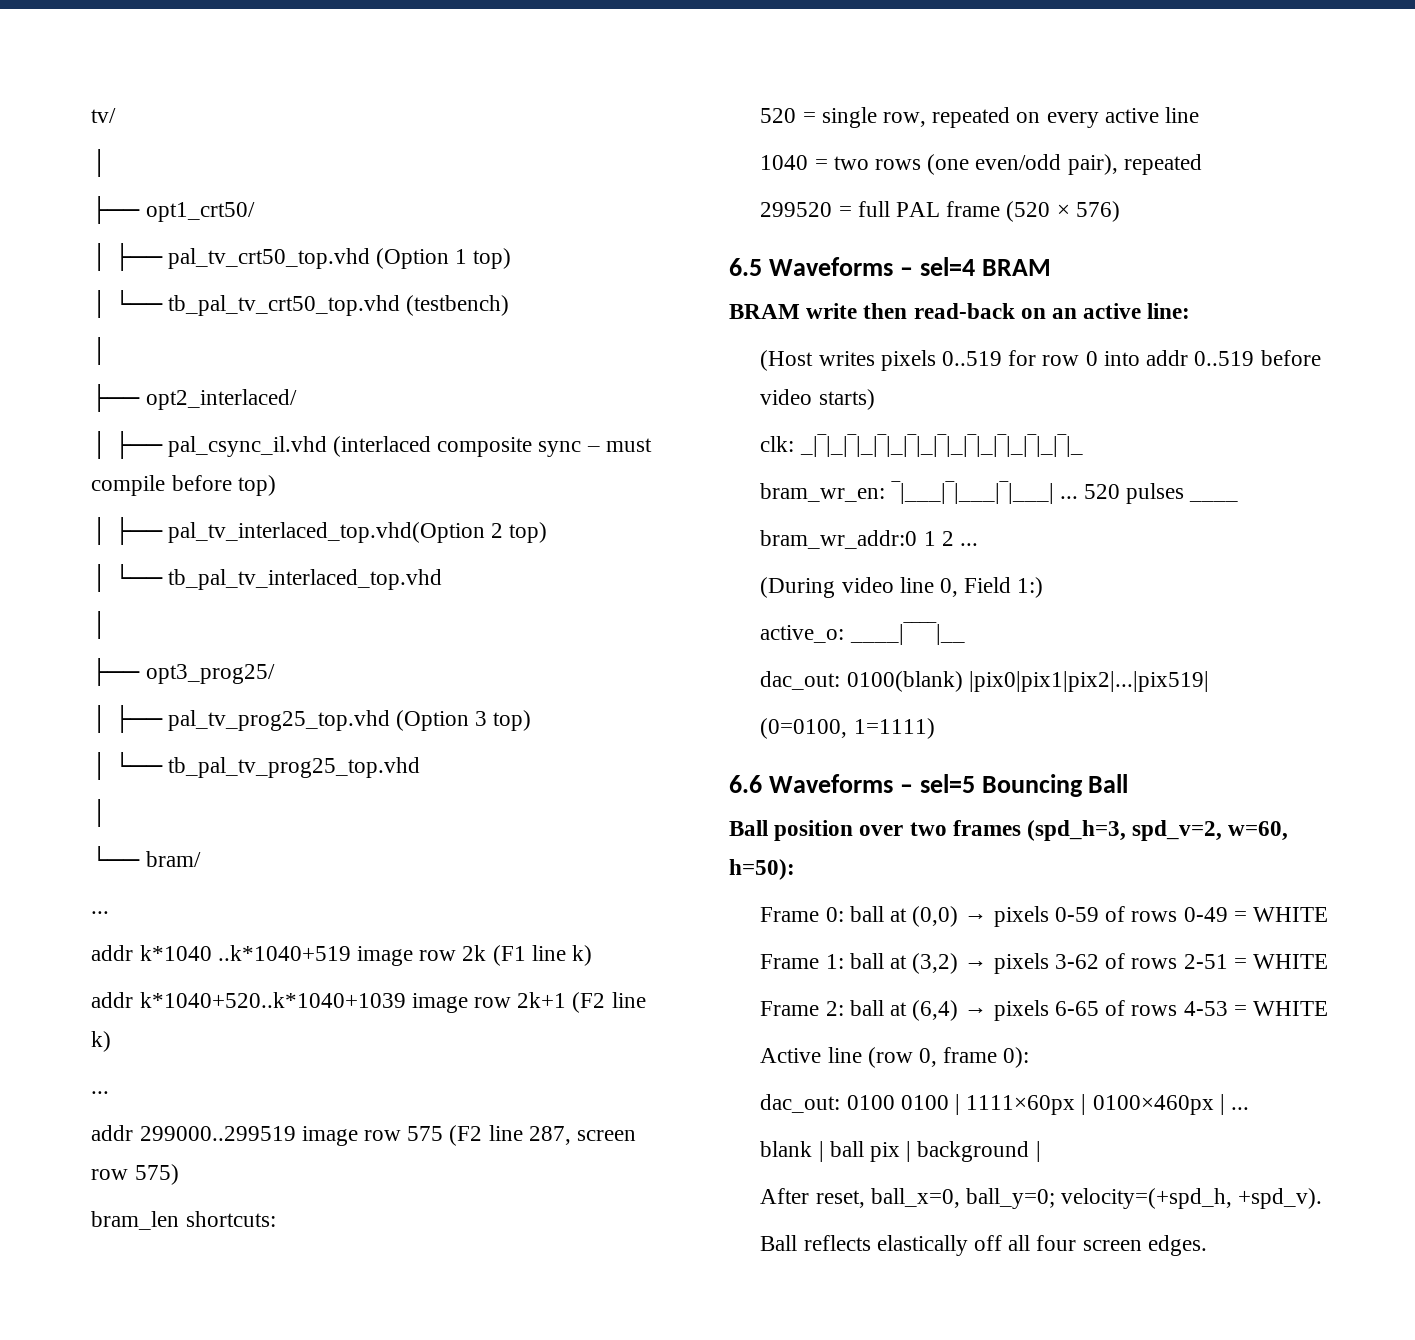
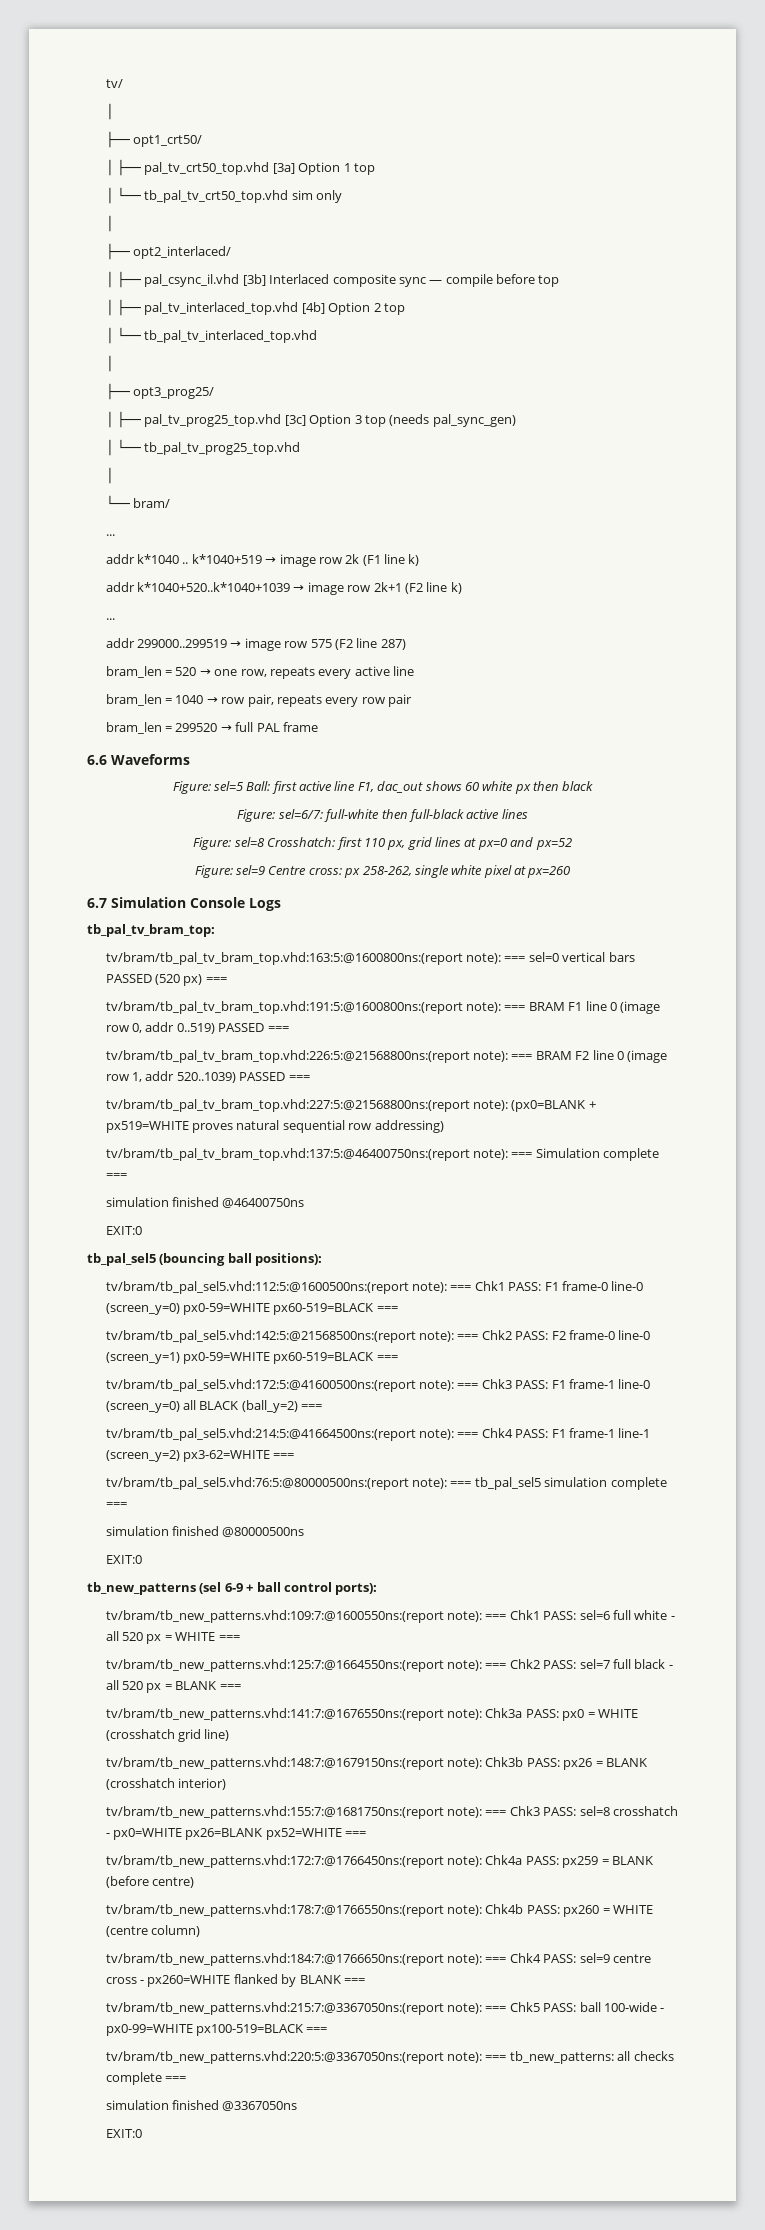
- │ ├── pal_tv_crt50_top.vhd (Option 1 top)
+ │ ├── pal_tv_crt50_top.vhd [3a] Option 1 top
- │ └── tb_pal_tv_crt50_top.vhd (testbench)
+ │ └── tb_pal_tv_crt50_top.vhd sim only
- │ ├── pal_csync_il.vhd (interlaced composite sync – must compile before top)
- │ ├── pal_tv_interlaced_top.vhd(Option 2 top)
+ │ ├── pal_csync_il.vhd [3b] Interlaced composite sync — compile before top
+ │ ├── pal_tv_interlaced_top.vhd [4b] Option 2 top
- │ ├── pal_tv_prog25_top.vhd (Option 3 top)
+ │ ├── pal_tv_prog25_top.vhd [3c] Option 3 top (needs pal_sync_gen)
- addr k*1040 ..k*1040+519 image row 2k (F1 line k)
+ addr k*1040 .. k*1040+519 → image row 2k (F1 line k)
- addr k*1040+520..k*1040+1039 image row 2k+1 (F2 line k)
+ addr k*1040+520..k*1040+1039 → image row 2k+1 (F2 line k)
- addr 299000..299519 image row 575 (F2 line 287, screen row 575)
- bram_len shortcuts:
- 520 = single row, repeated on every active line
- 1040 = two rows (one even/odd pair), repeated
- 299520 = full PAL frame (520 × 576)
- 6.5 Waveforms – sel=4 BRAM
- BRAM write then read-back on an active line:
- (Host writes pixels 0..519 for row 0 into addr 0..519 before video starts)
- clk: _|‾|_|‾|_|‾|_|‾|_|‾|_|‾|_|‾|_|‾|_|‾|_
- bram_wr_en: ‾|___|‾|___|‾|___| ... 520 pulses ____
- bram_wr_addr:0 1 2 ...
- (During video line 0, Field 1:)
- active_o: ____|‾‾‾‾|__
- dac_out: 0100(blank) |pix0|pix1|pix2|...|pix519|
- (0=0100, 1=1111)
- 6.6 Waveforms – sel=5 Bouncing Ball
- Ball position over two frames (spd_h=3, spd_v=2, w=60, h=50):
- Frame 0: ball at (0,0) → pixels 0-59 of rows 0-49 = WHITE
- Frame 1: ball at (3,2) → pixels 3-62 of rows 2-51 = WHITE
- Frame 2: ball at (6,4) → pixels 6-65 of rows 4-53 = WHITE
- Active line (row 0, frame 0):
- dac_out: 0100 0100 | 1111×60px | 0100×460px | ...
- blank | ball pix | background |
- After reset, ball_x=0, ball_y=0; velocity=(+spd_h, +spd_v).
- Ball reflects elastically off all four screen edges.
+ addr 299000..299519 → image row 575 (F2 line 287)
+ bram_len = 520 → one row, repeats every active line
+ bram_len = 1040 → row pair, repeats every row pair
+ bram_len = 299520 → full PAL frame
+ 6.6 Waveforms
+ Figure: sel=5 Ball: first active line F1, dac_out shows 60 white px then black
+ Figure: sel=6/7: full-white then full-black active lines
+ Figure: sel=8 Crosshatch: first 110 px, grid lines at px=0 and px=52
+ Figure: sel=9 Centre cross: px 258-262, single white pixel at px=260
+ 6.7 Simulation Console Logs
+ tb_pal_tv_bram_top:
+ tv/bram/tb_pal_tv_bram_top.vhd:163:5:@1600800ns:(report note): === sel=0 vertical bars PASSED (520 px) ===
+ tv/bram/tb_pal_tv_bram_top.vhd:191:5:@1600800ns:(report note): === BRAM F1 line 0 (image row 0, addr 0..519) PASSED ===
+ tv/bram/tb_pal_tv_bram_top.vhd:226:5:@21568800ns:(report note): === BRAM F2 line 0 (image row 1, addr 520..1039) PASSED ===
+ tv/bram/tb_pal_tv_bram_top.vhd:227:5:@21568800ns:(report note): (px0=BLANK + px519=WHITE proves natural sequential row addressing)
+ tv/bram/tb_pal_tv_bram_top.vhd:137:5:@46400750ns:(report note): === Simulation complete ===
+ simulation finished @46400750ns
+ EXIT:0
+ tb_pal_sel5 (bouncing ball positions):
+ tv/bram/tb_pal_sel5.vhd:112:5:@1600500ns:(report note): === Chk1 PASS: F1 frame-0 line-0 (screen_y=0) px0-59=WHITE px60-519=BLACK ===
+ tv/bram/tb_pal_sel5.vhd:142:5:@21568500ns:(report note): === Chk2 PASS: F2 frame-0 line-0 (screen_y=1) px0-59=WHITE px60-519=BLACK ===
+ tv/bram/tb_pal_sel5.vhd:172:5:@41600500ns:(report note): === Chk3 PASS: F1 frame-1 line-0 (screen_y=0) all BLACK (ball_y=2) ===
+ tv/bram/tb_pal_sel5.vhd:214:5:@41664500ns:(report note): === Chk4 PASS: F1 frame-1 line-1 (screen_y=2) px3-62=WHITE ===
+ tv/bram/tb_pal_sel5.vhd:76:5:@80000500ns:(report note): === tb_pal_sel5 simulation complete ===
+ simulation finished @80000500ns
+ EXIT:0
+ tb_new_patterns (sel 6-9 + ball control ports):
+ tv/bram/tb_new_patterns.vhd:109:7:@1600550ns:(report note): === Chk1 PASS: sel=6 full white - all 520 px = WHITE ===
+ tv/bram/tb_new_patterns.vhd:125:7:@1664550ns:(report note): === Chk2 PASS: sel=7 full black - all 520 px = BLANK ===
+ tv/bram/tb_new_patterns.vhd:141:7:@1676550ns:(report note): Chk3a PASS: px0 = WHITE (crosshatch grid line)
+ tv/bram/tb_new_patterns.vhd:148:7:@1679150ns:(report note): Chk3b PASS: px26 = BLANK (crosshatch interior)
+ tv/bram/tb_new_patterns.vhd:155:7:@1681750ns:(report note): === Chk3 PASS: sel=8 crosshatch - px0=WHITE px26=BLANK px52=WHITE ===
+ tv/bram/tb_new_patterns.vhd:172:7:@1766450ns:(report note): Chk4a PASS: px259 = BLANK (before centre)
+ tv/bram/tb_new_patterns.vhd:178:7:@1766550ns:(report note): Chk4b PASS: px260 = WHITE (centre column)
+ tv/bram/tb_new_patterns.vhd:184:7:@1766650ns:(report note): === Chk4 PASS: sel=9 centre cross - px260=WHITE flanked by BLANK ===
+ tv/bram/tb_new_patterns.vhd:215:7:@3367050ns:(report note): === Chk5 PASS: ball 100-wide - px0-99=WHITE px100-519=BLACK ===
+ tv/bram/tb_new_patterns.vhd:220:5:@3367050ns:(report note): === tb_new_patterns: all checks complete ===
+ simulation finished @3367050ns
+ EXIT:0

